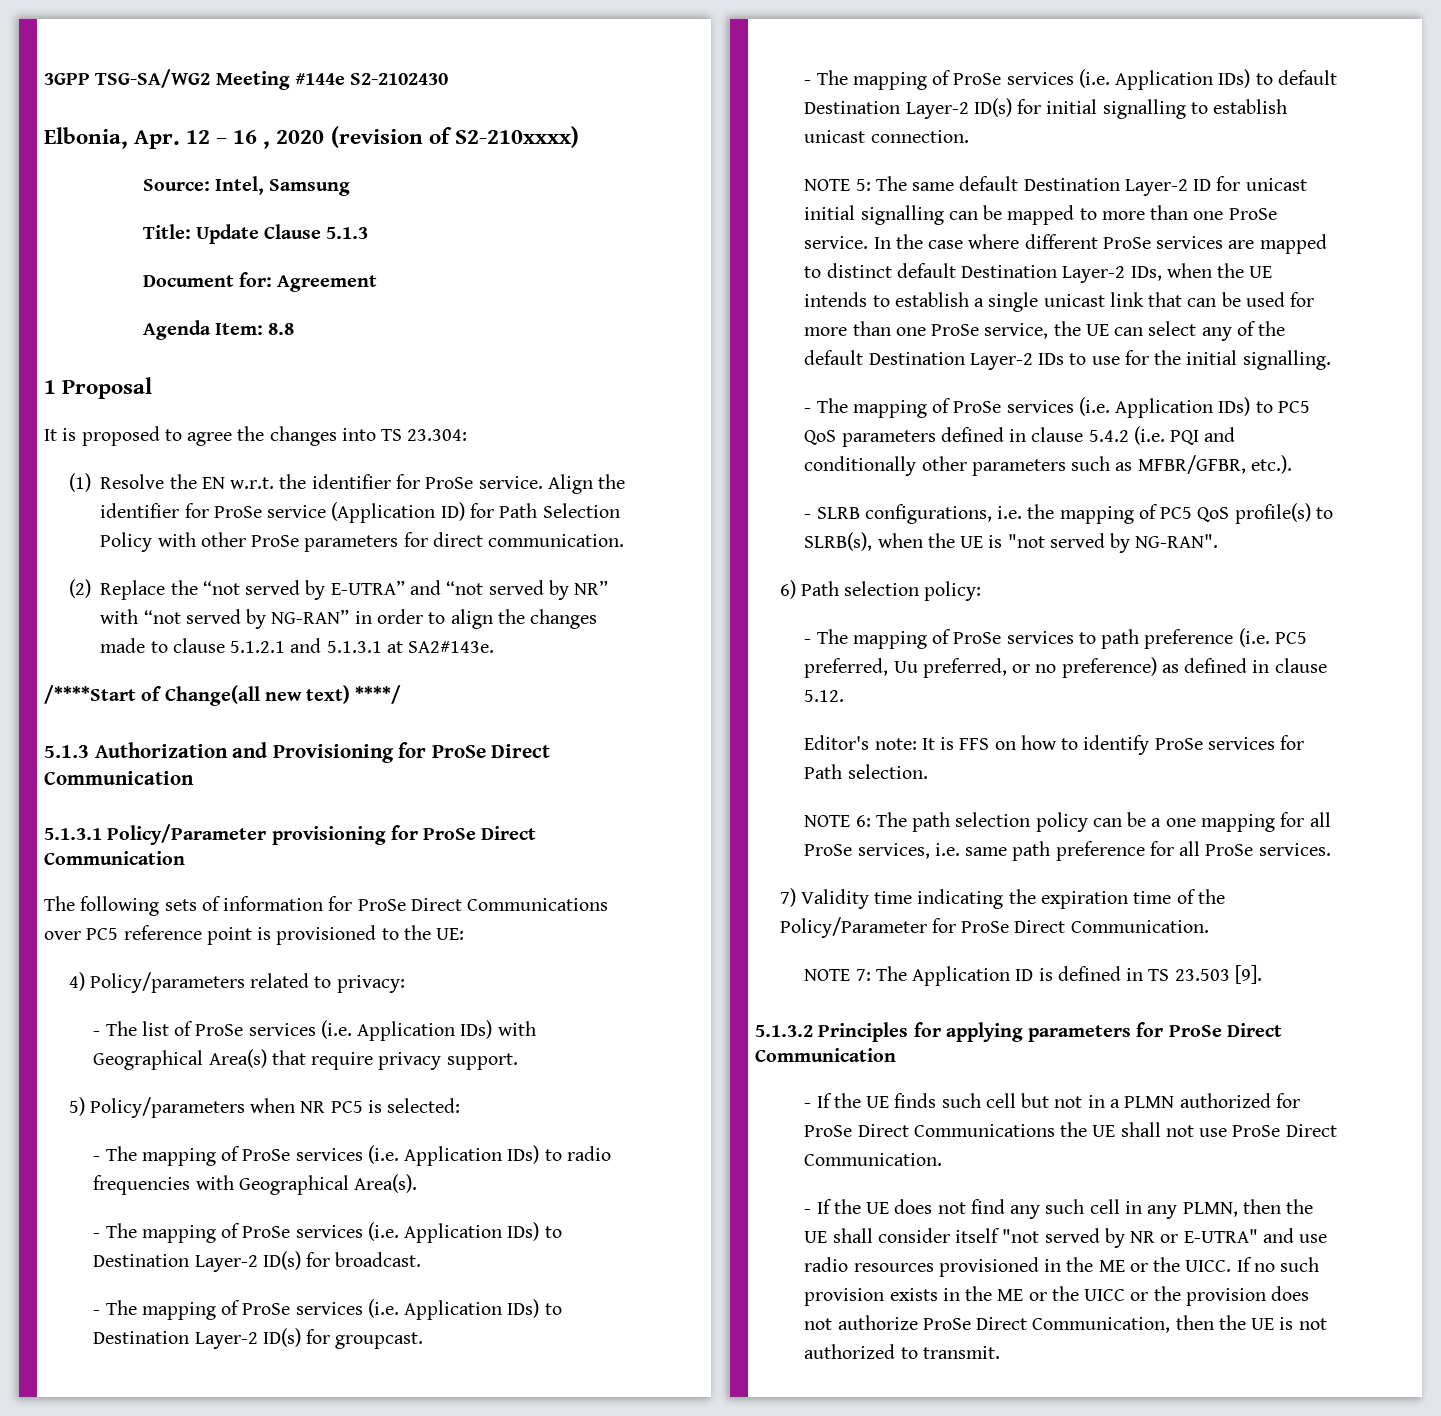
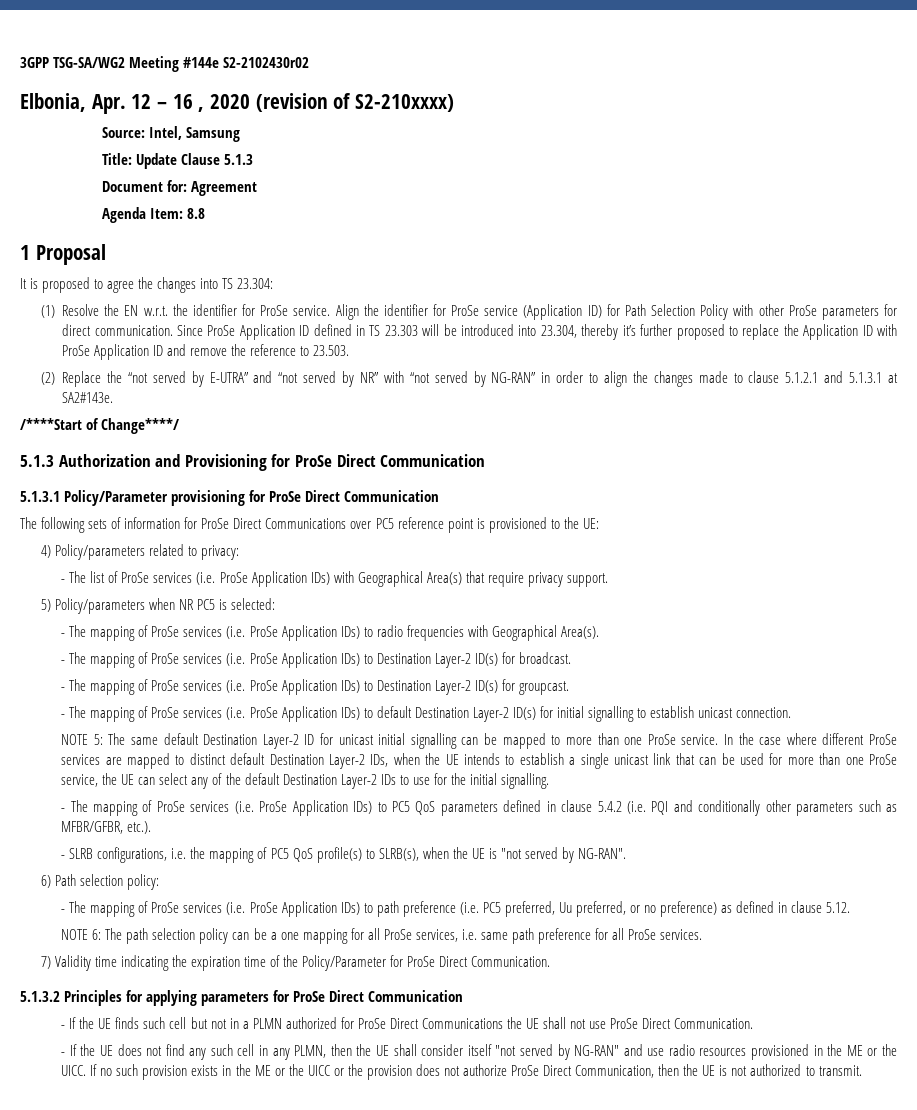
- 3GPP TSG-SA/WG2 Meeting #144e S2-2102430
+ 3GPP TSG-SA/WG2 Meeting #144e S2-2102430r02
+ Since ProSe Application ID defined in TS 23.303 will be introduced into 23.304, thereby it’s further proposed to replace the Application ID with ProSe Application ID and remove the reference to 23.503.
- /****Start of Change(all new text) ****/
+ /****Start of Change****/
- - The list of ProSe services (i.e. Application IDs) with Geographical Area(s) that require privacy support.
+ - The list of ProSe services (i.e. ProSe Application IDs) with Geographical Area(s) that require privacy support.
- - The mapping of ProSe services (i.e. Application IDs) to radio frequencies with Geographical Area(s).
+ - The mapping of ProSe services (i.e. ProSe Application IDs) to radio frequencies with Geographical Area(s).
- - The mapping of ProSe services (i.e. Application IDs) to Destination Layer-2 ID(s) for broadcast.
+ - The mapping of ProSe services (i.e. ProSe Application IDs) to Destination Layer-2 ID(s) for broadcast.
- - The mapping of ProSe services (i.e. Application IDs) to Destination Layer-2 ID(s) for groupcast.
+ - The mapping of ProSe services (i.e. ProSe Application IDs) to Destination Layer-2 ID(s) for groupcast.
- - The mapping of ProSe services (i.e. Application IDs) to default Destination Layer-2 ID(s) for initial signalling to establish unicast connection.
+ - The mapping of ProSe services (i.e. ProSe Application IDs) to default Destination Layer-2 ID(s) for initial signalling to establish unicast connection.
- - The mapping of ProSe services (i.e. Application IDs) to PC5 QoS parameters defined in clause 5.4.2 (i.e. PQI and conditionally other parameters such as MFBR/GFBR, etc.).
+ - The mapping of ProSe services (i.e. ProSe Application IDs) to PC5 QoS parameters defined in clause 5.4.2 (i.e. PQI and conditionally other parameters such as MFBR/GFBR, etc.).
- - The mapping of ProSe services to path preference (i.e. PC5 preferred, Uu preferred, or no preference) as defined in clause 5.12.
+ - The mapping of ProSe services (i.e. ProSe Application IDs) to path preference (i.e. PC5 preferred, Uu preferred, or no preference) as defined in clause 5.12.
- Editor's note: It is FFS on how to identify ProSe services for Path selection.
- NOTE 7: The Application ID is defined in TS 23.503 [9].
- - If the UE does not find any such cell in any PLMN, then the UE shall consider itself "not served by NR or E-UTRA" and use radio resources provisioned in the ME or the UICC.
+ - If the UE does not find any such cell in any PLMN, then the UE shall consider itself "not served by NG-RAN" and use radio resources provisioned in the ME or the UICC.

